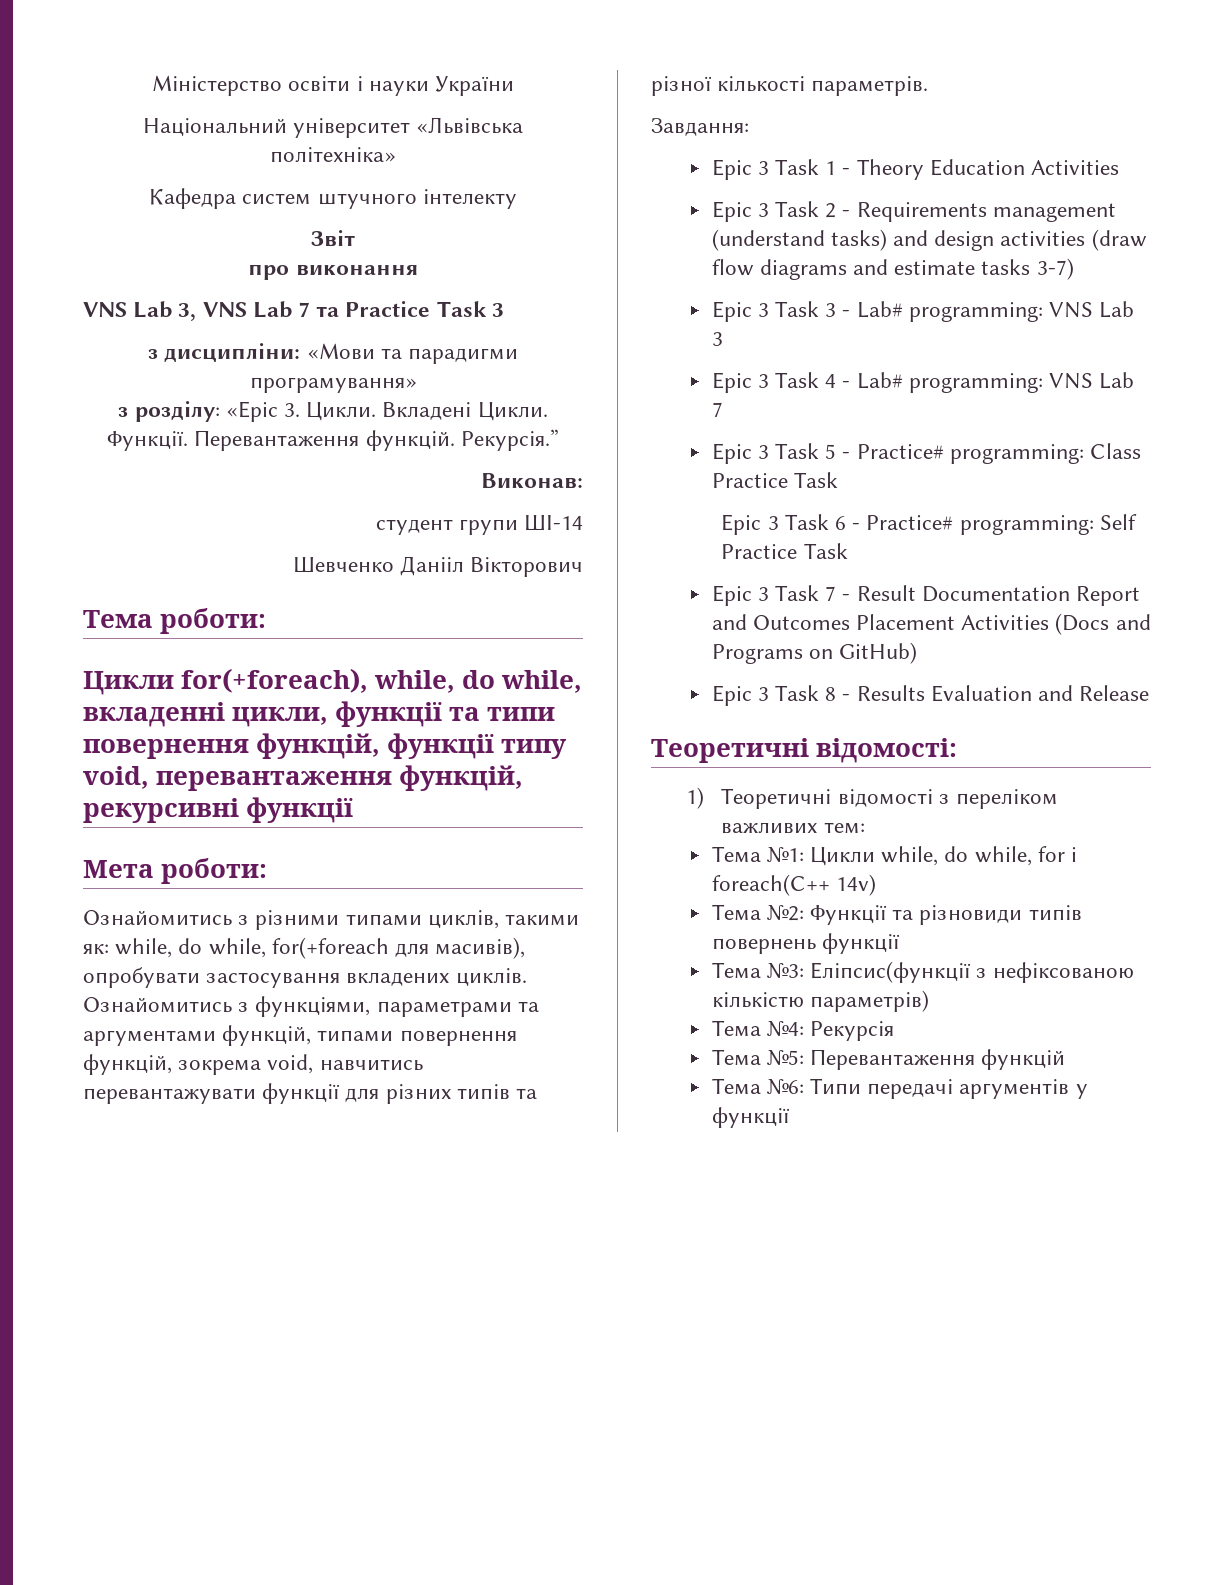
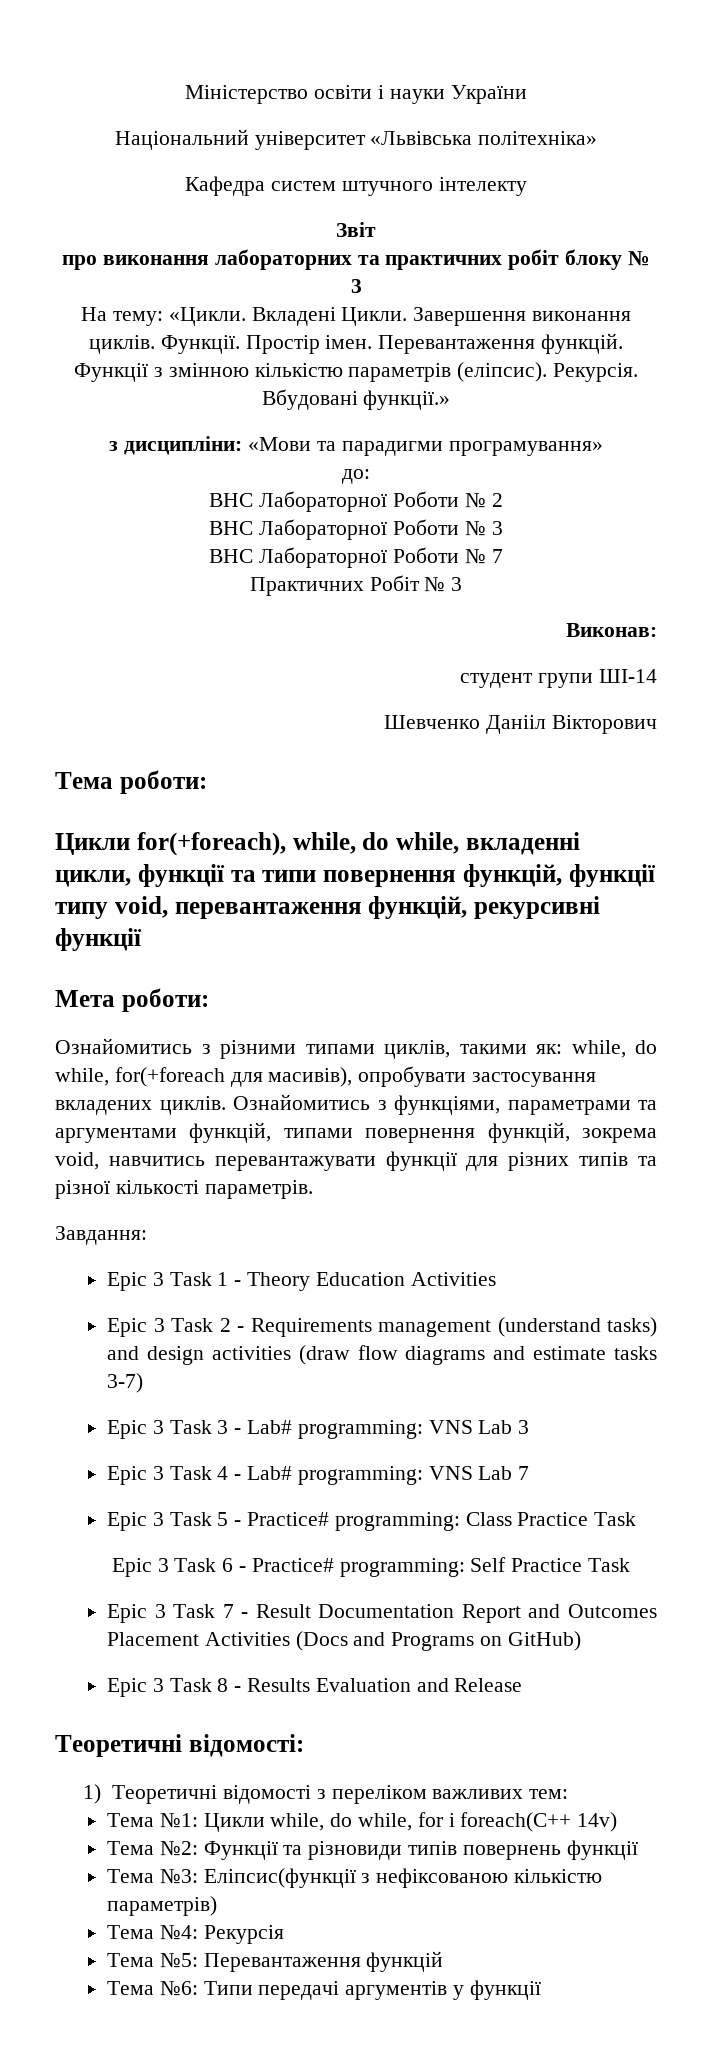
- про виконання
- VNS Lab 3, VNS Lab 7 та Practice Task 3
+ про виконання лабораторних та практичних робіт блоку № 3
+ На тему: «Цикли. Вкладені Цикли. Завершення виконання циклів. Функції. Простір імен. Перевантаження функцій. Функції з змінною кількістю параметрів (еліпсис). Рекурсія. Вбудовані функції.»
- з розділу: «Epic 3. Цикли. Вкладені Цикли. Функції. Перевантаження функцій. Рекурсія.”
+ до:
+ ВНС Лабораторної Роботи № 2
+ ВНС Лабораторної Роботи № 3
+ ВНС Лабораторної Роботи № 7
+ Практичних Робіт № 3

